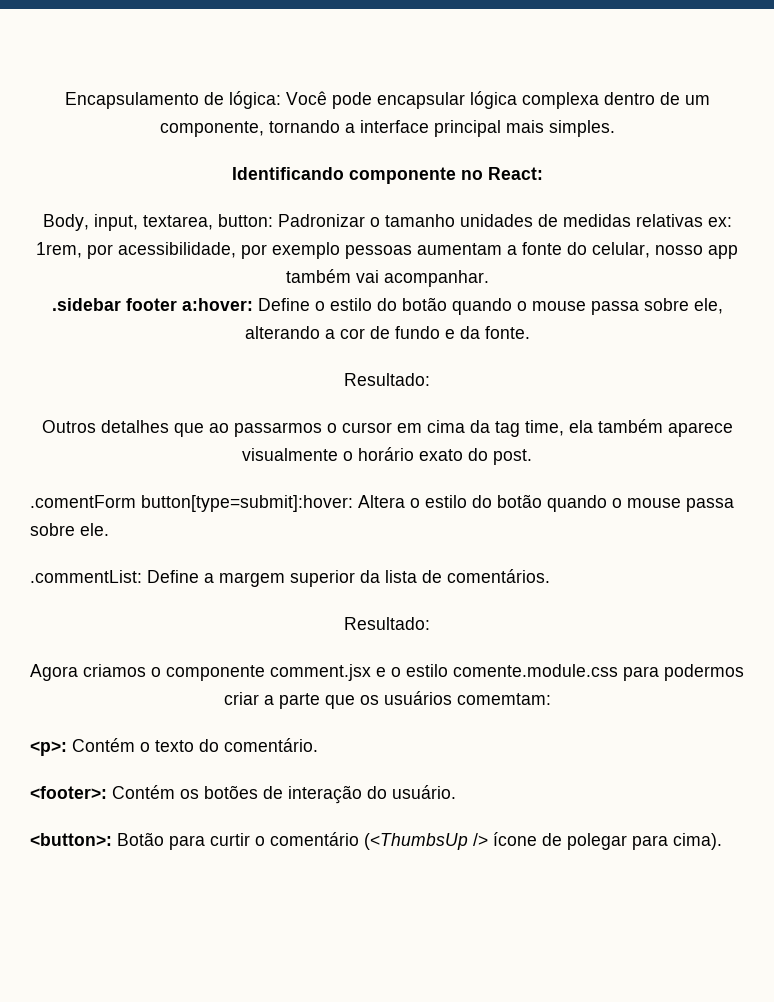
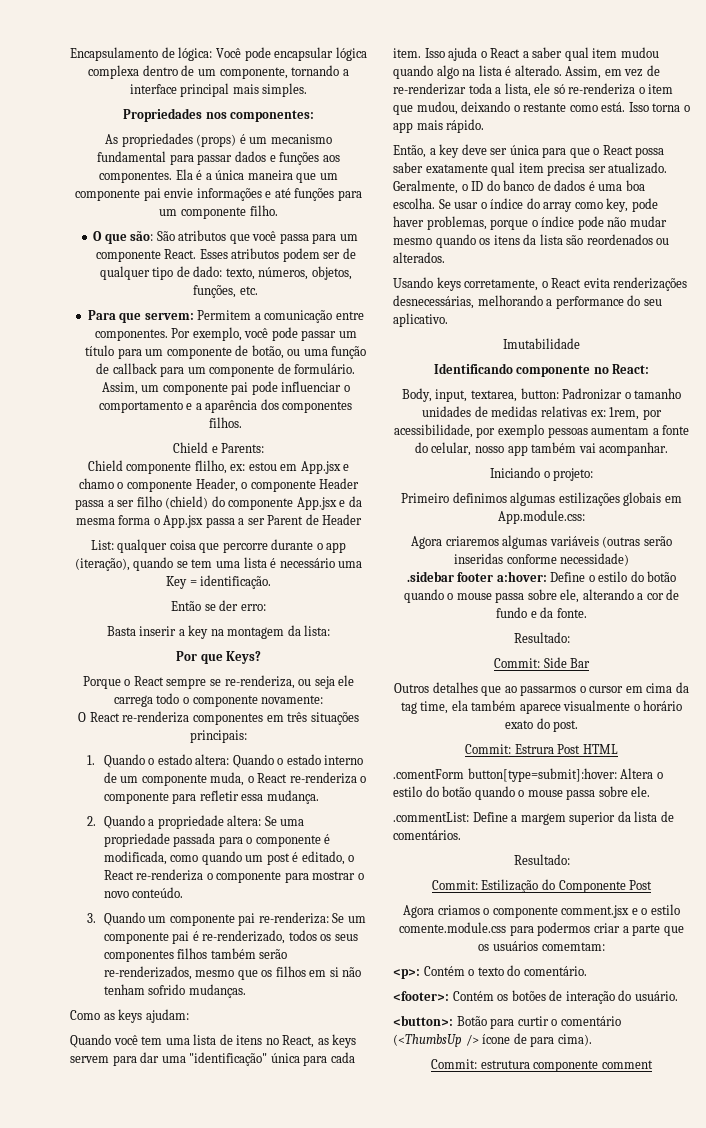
+ Propriedades nos componentes:
+ As propriedades (props) é um mecanismo fundamental para passar dados e funções aos componentes. Ela é a única maneira que um componente pai envie informações e até funções para um componente filho.
+ O que são: São atributos que você passa para um componente React. Esses atributos podem ser de qualquer tipo de dado: texto, números, objetos, funções, etc.
+ Para que servem: Permitem a comunicação entre componentes. Por exemplo, você pode passar um título para um componente de botão, ou uma função de callback para um componente de formulário. Assim, um componente pai pode influenciar o comportamento e a aparência dos componentes filhos.
+ Chield e Parents:
+ Chield componente flilho, ex: estou em App.jsx e chamo o componente Header, o componente Header passa a ser filho (chield) do componente App.jsx e da mesma forma o App.jsx passa a ser Parent de Header
+ List: qualquer coisa que percorre durante o app (iteração), quando se tem uma lista é necessário uma Key = identificação.
+ Então se der erro:
+ Basta inserir a key na montagem da lista:
+ Por que Keys?
+ Porque o React sempre se re-renderiza, ou seja ele carrega todo o componente novamente:
+ O React re-renderiza componentes em três situações principais:
+ 1. Quando o estado altera: Quando o estado interno de um componente muda, o React re-renderiza o componente para refletir essa mudança.
+ 2. Quando a propriedade altera: Se uma propriedade passada para o componente é modificada, como quando um post é editado, o React re-renderiza o componente para mostrar o novo conteúdo.
+ 3. Quando um componente pai re-renderiza: Se um componente pai é re-renderizado, todos os seus componentes filhos também serão re-renderizados, mesmo que os filhos em si não tenham sofrido mudanças.
+ Como as keys ajudam:
+ Quando você tem uma lista de itens no React, as keys servem para dar uma "identificação" única para cada item. Isso ajuda o React a saber qual item mudou quando algo na lista é alterado. Assim, em vez de re-renderizar toda a lista, ele só re-renderiza o item que mudou, deixando o restante como está. Isso torna o app mais rápido.
+ Então, a key deve ser única para que o React possa saber exatamente qual item precisa ser atualizado. Geralmente, o ID do banco de dados é uma boa escolha. Se usar o índice do array como key, pode haver problemas, porque o índice pode não mudar mesmo quando os itens da lista são reordenados ou alterados.
+ Usando keys corretamente, o React evita renderizações desnecessárias, melhorando a performance do seu aplicativo.
+ Imutabilidade
+ Iniciando o projeto:
+ Primeiro definimos algumas estilizações globais em App.module.css:
+ Agora criaremos algumas variáveis (outras serão inseridas conforme necessidade)
+ Commit: Side Bar
+ Commit: Estrura Post HTML
+ Commit: Estilização do Componente Post
- <button>: Botão para curtir o comentário (<ThumbsUp /> ícone de polegar para cima).
+ <button>: Botão para curtir o comentário (<ThumbsUp /> ícone de para cima).
+ Commit: estrutura componente comment

